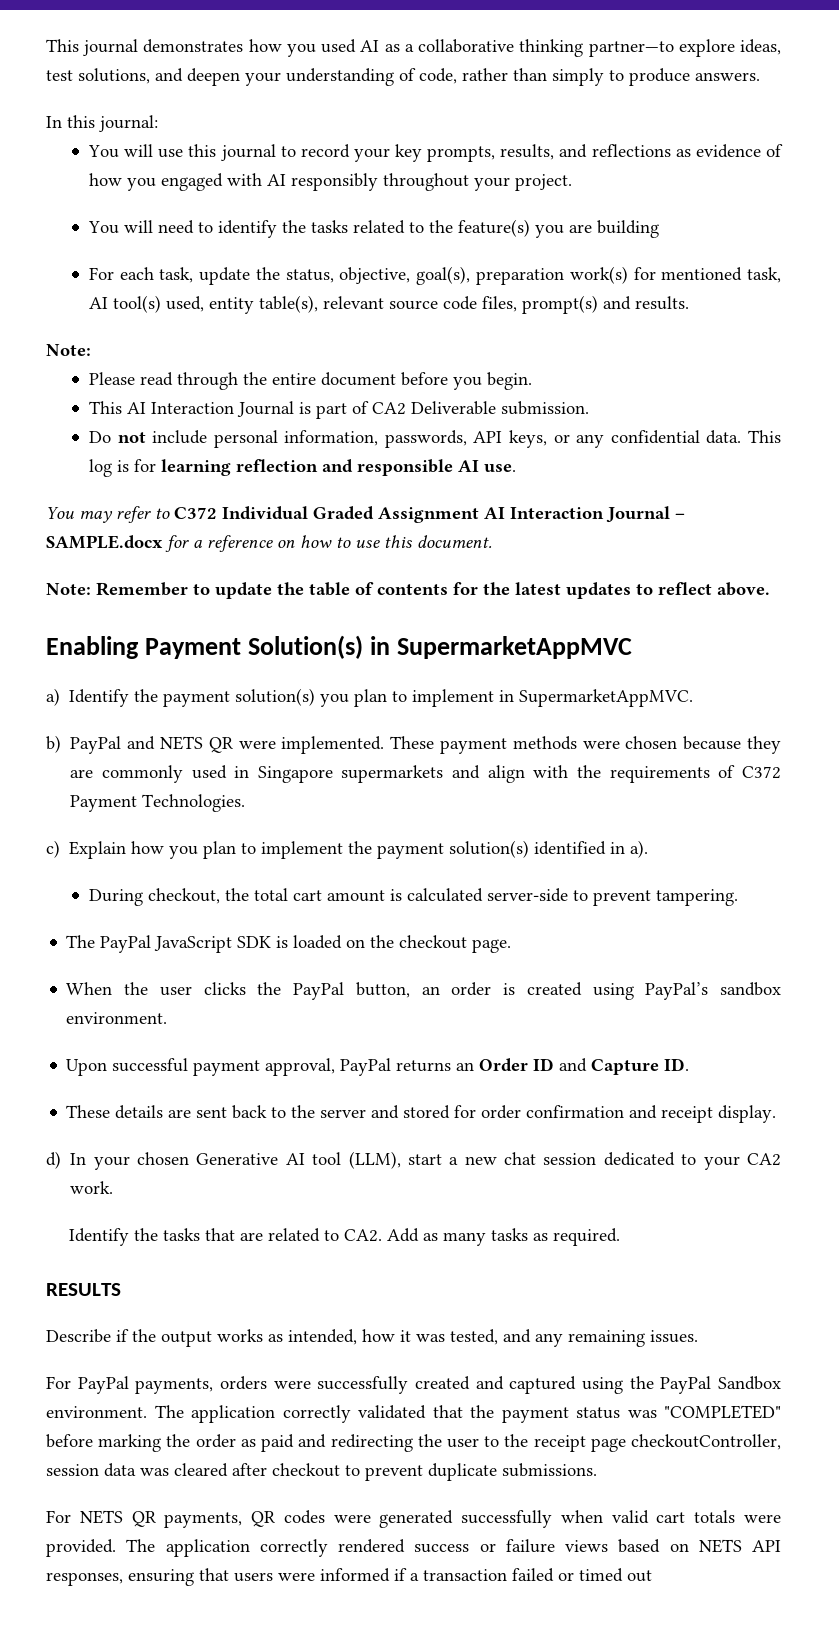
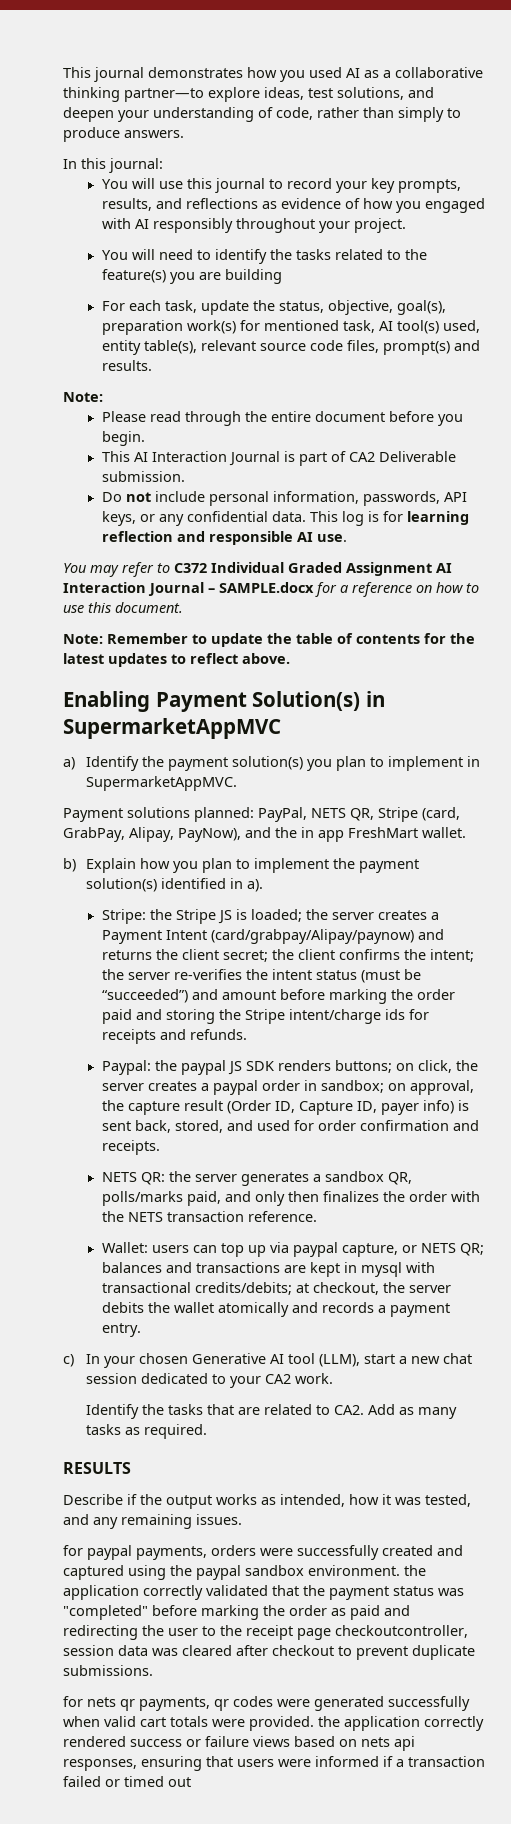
- b) PayPal and NETS QR were implemented. These payment methods were chosen because they are commonly used in Singapore supermarkets and align with the requirements of C372 Payment Technologies.
- c) Explain how you plan to implement the payment solution(s) identified in a).
+ Payment solutions planned: PayPal, NETS QR, Stripe (card, GrabPay, Alipay, PayNow), and the in app FreshMart wallet.
+ b) Explain how you plan to implement the payment solution(s) identified in a).
- During checkout, the total cart amount is calculated server-side to prevent tampering.
- The PayPal JavaScript SDK is loaded on the checkout page.
- When the user clicks the PayPal button, an order is created using PayPal’s sandbox environment.
- Upon successful payment approval, PayPal returns an Order ID and Capture ID.
- These details are sent back to the server and stored for order confirmation and receipt display.
- d) In your chosen Generative AI tool (LLM), start a new chat session dedicated to your CA2 work.
+ Stripe: the Stripe JS is loaded; the server creates a Payment Intent (card/grabpay/Alipay/paynow) and returns the client secret; the client confirms the intent; the server re-verifies the intent status (must be “succeeded”) and amount before marking the order paid and storing the Stripe intent/charge ids for receipts and refunds.
+ Paypal: the paypal JS SDK renders buttons; on click, the server creates a paypal order in sandbox; on approval, the capture result (Order ID, Capture ID, payer info) is sent back, stored, and used for order confirmation and receipts.
+ NETS QR: the server generates a sandbox QR, polls/marks paid, and only then finalizes the order with the NETS transaction reference.
+ Wallet: users can top up via paypal capture, or NETS QR; balances and transactions are kept in mysql with transactional credits/debits; at checkout, the server debits the wallet atomically and records a payment entry.
+ c) In your chosen Generative AI tool (LLM), start a new chat session dedicated to your CA2 work.
- For PayPal payments, orders were successfully created and captured using the PayPal Sandbox environment. The application correctly validated that the payment status was "COMPLETED" before marking the order as paid and redirecting the user to the receipt page checkoutController, session data was cleared after checkout to prevent duplicate submissions.
+ for paypal payments, orders were successfully created and captured using the paypal sandbox environment. the application correctly validated that the payment status was "completed" before marking the order as paid and redirecting the user to the receipt page checkoutcontroller, session data was cleared after checkout to prevent duplicate submissions.
- For NETS QR payments, QR codes were generated successfully when valid cart totals were provided. The application correctly rendered success or failure views based on NETS API responses, ensuring that users were informed if a transaction failed or timed out
+ for nets qr payments, qr codes were generated successfully when valid cart totals were provided. the application correctly rendered success or failure views based on nets api responses, ensuring that users were informed if a transaction failed or timed out

